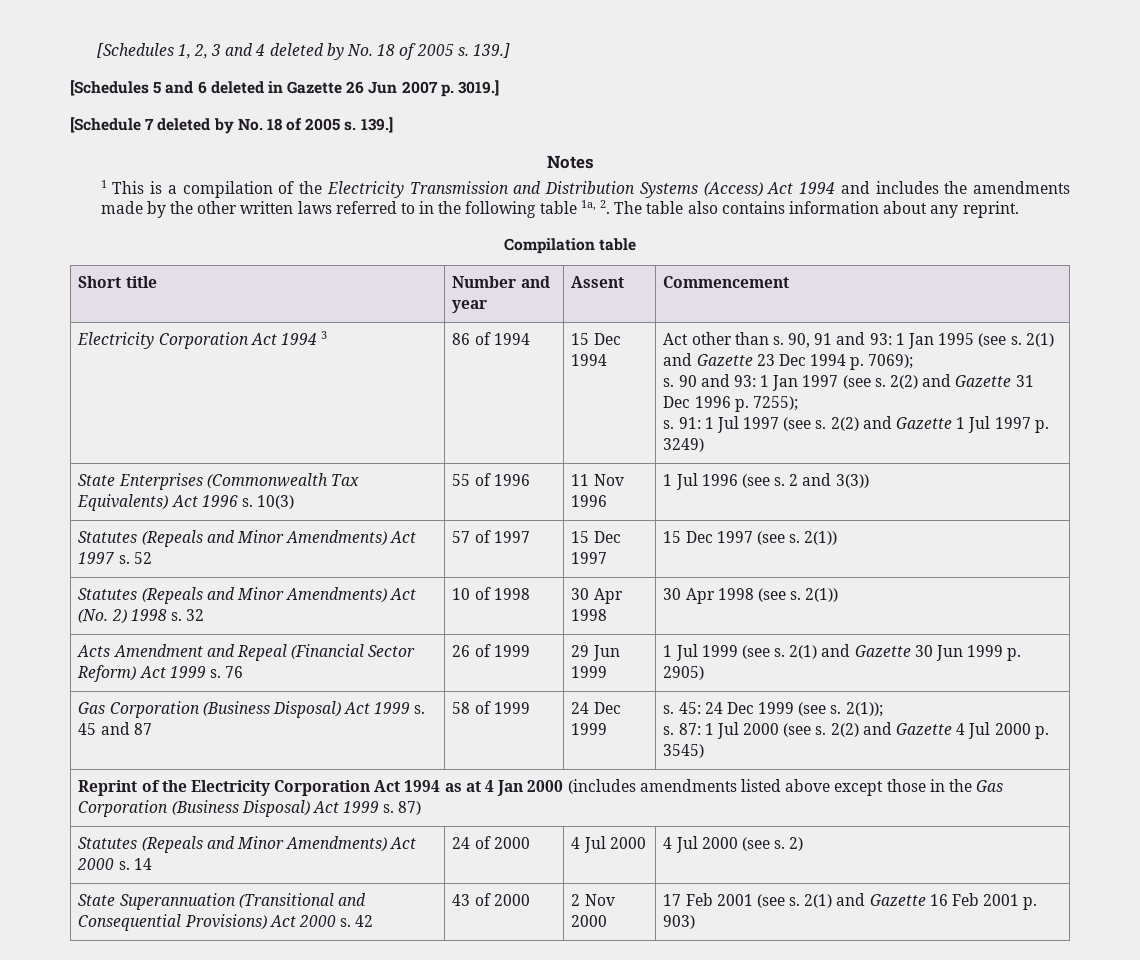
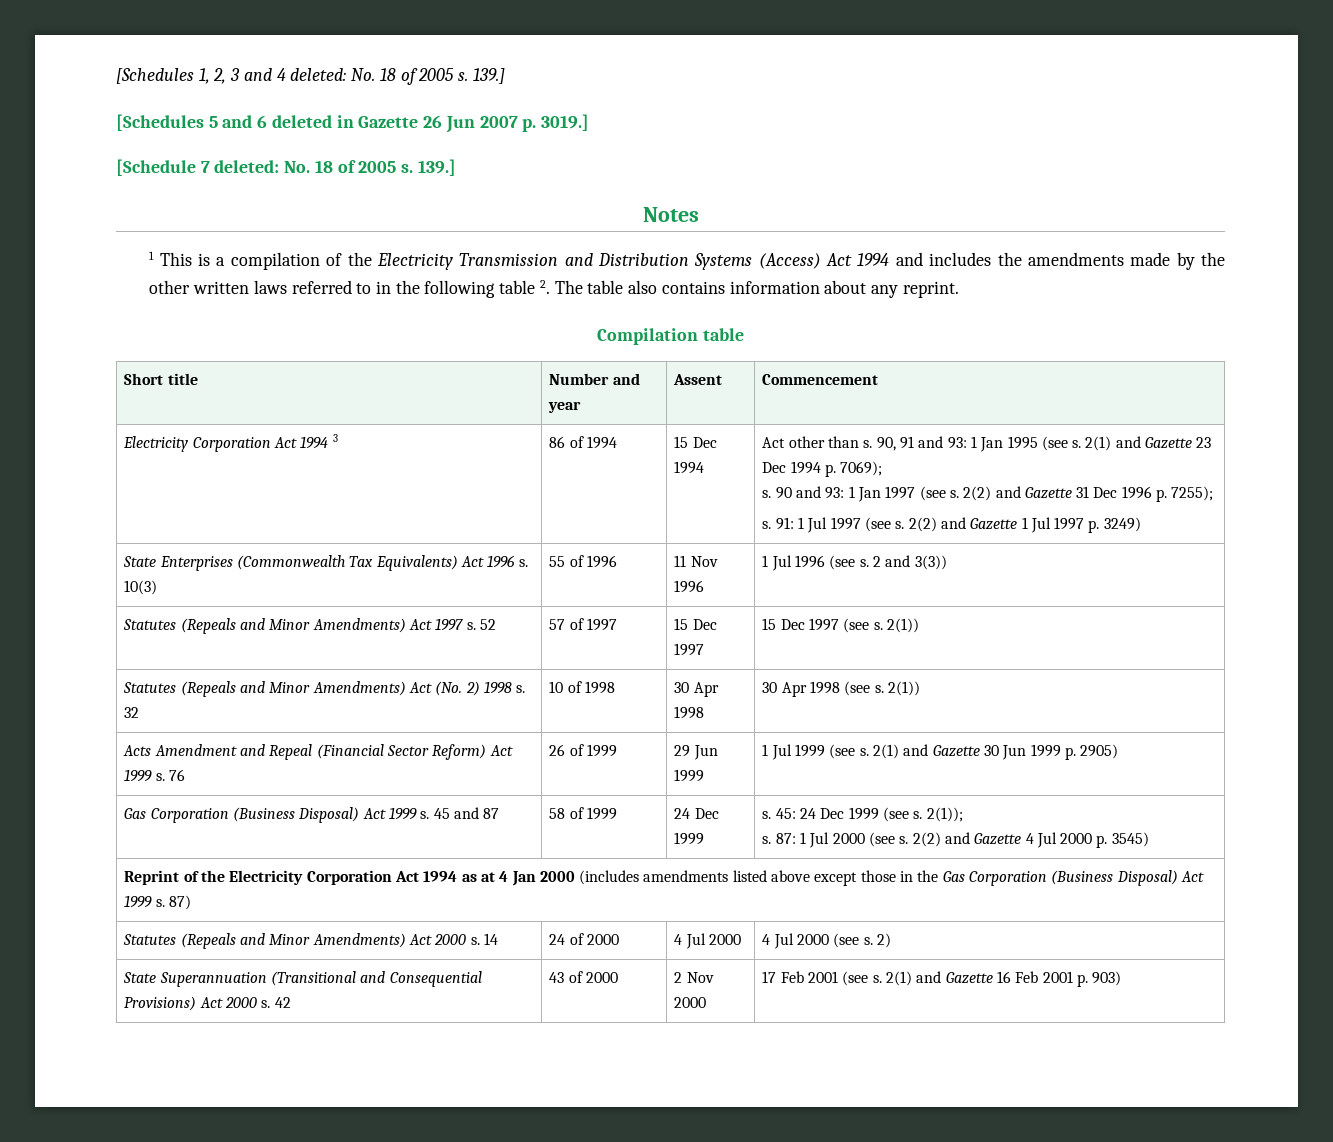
- [Schedules 1, 2, 3 and 4 deleted by No. 18 of 2005 s.
+ [Schedules 1, 2, 3 and 4 deleted: No. 18 of 2005 s.
- [Schedule 7 deleted by No. 18 of 2005 s.
+ [Schedule 7 deleted: No. 18 of 2005 s.
- 1 This is a compilation of the Electricity Transmission and Distribution Systems (Access) Act 1994 and includes the amendments made by the other written laws referred to in the following table 1a, 2. The table also contains information about any reprint.
+ 1 This is a compilation of the Electricity Transmission and Distribution Systems (Access) Act 1994 and includes the amendments made by the other written laws referred to in the following table 2. The table also contains information about any reprint.

